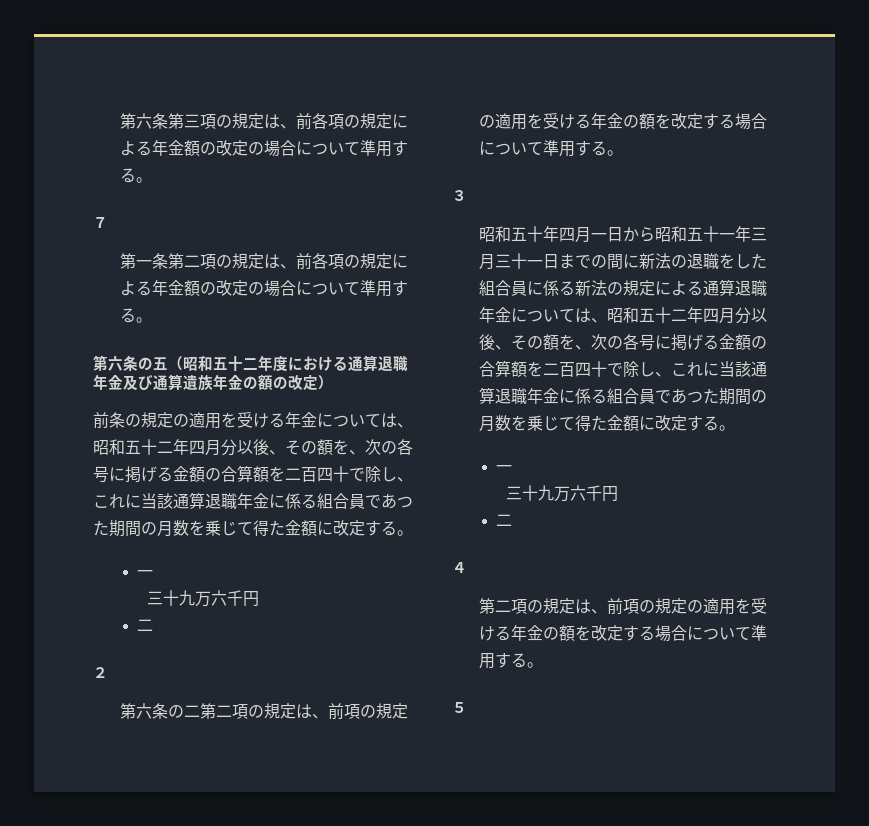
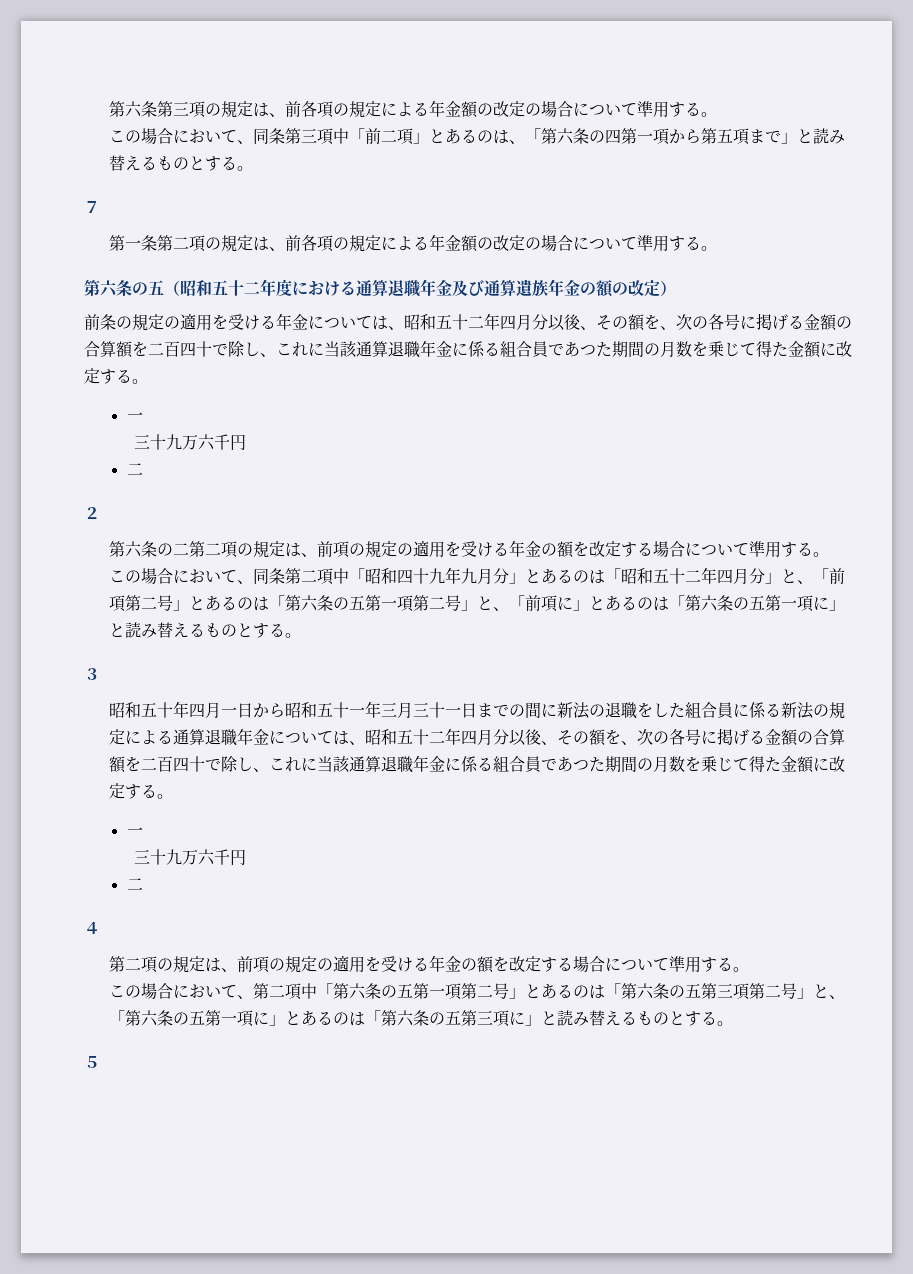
+ この場合において、同条第三項中「前二項」とあるのは、「第六条の四第一項から第五項まで」と読み替えるものとする。
+ この場合において、同条第二項中「昭和四十九年九月分」とあるのは「昭和五十二年四月分」と、「前項第二号」とあるのは「第六条の五第一項第二号」と、「前項に」とあるのは「第六条の五第一項に」と読み替えるものとする。
+ この場合において、第二項中「第六条の五第一項第二号」とあるのは「第六条の五第三項第二号」と、「第六条の五第一項に」とあるのは「第六条の五第三項に」と読み替えるものとする。

